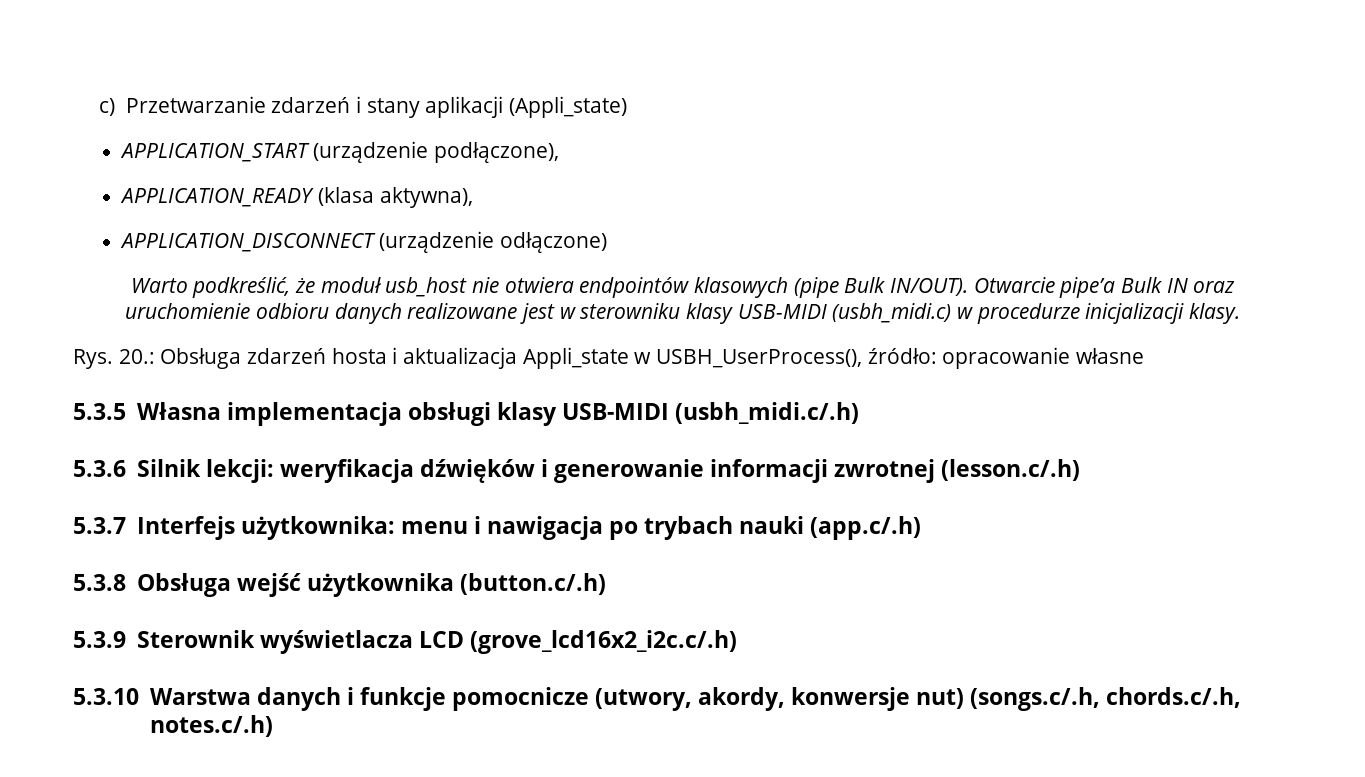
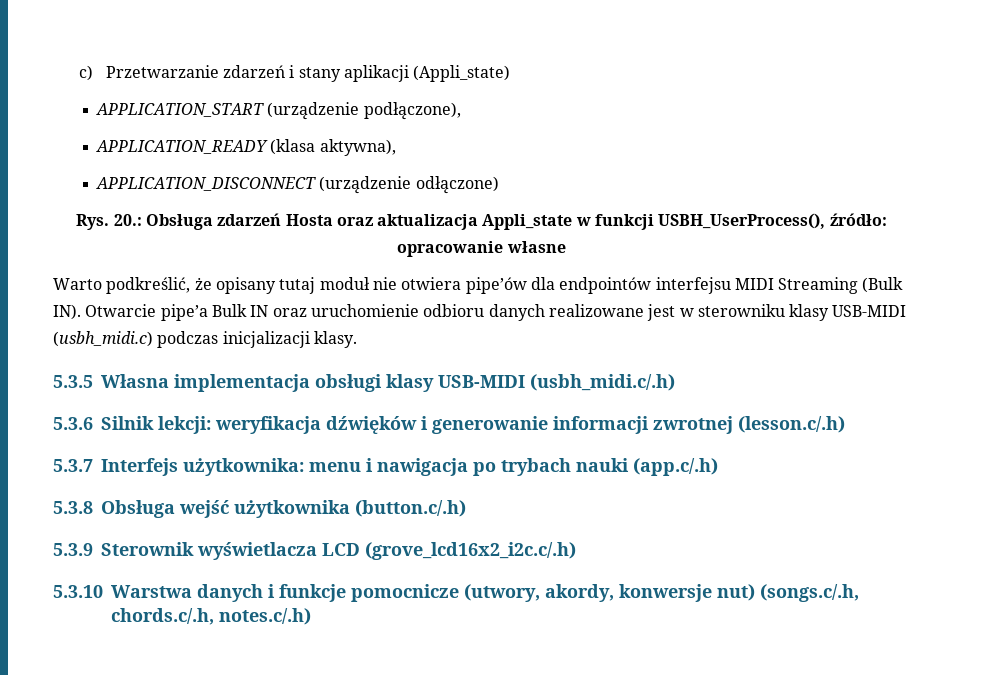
- Warto podkreślić, że moduł usb_host nie otwiera endpointów klasowych (pipe Bulk IN/OUT). Otwarcie pipe’a Bulk IN oraz uruchomienie odbioru danych realizowane jest w sterowniku klasy USB-MIDI (usbh_midi.c) w procedurze inicjalizacji klasy.
+ Rys. 20.: Obsługa zdarzeń Hosta oraz aktualizacja Appli_state w funkcji USBH_UserProcess(), źródło: opracowanie własne
+ Warto podkreślić, że opisany tutaj moduł nie otwiera pipe’ów dla endpointów interfejsu MIDI Streaming (Bulk IN). Otwarcie pipe’a Bulk IN oraz uruchomienie odbioru danych realizowane jest w sterowniku klasy USB-MIDI (usbh_midi.c) podczas inicjalizacji klasy.
- Rys. 20.: Obsługa zdarzeń hosta i aktualizacja Appli_state w USBH_UserProcess(), źródło: opracowanie własne

